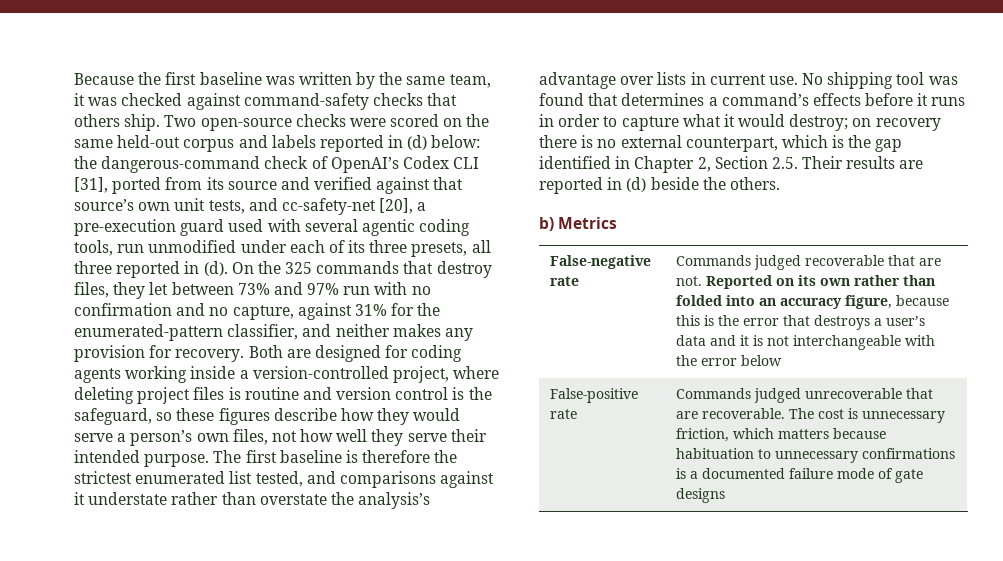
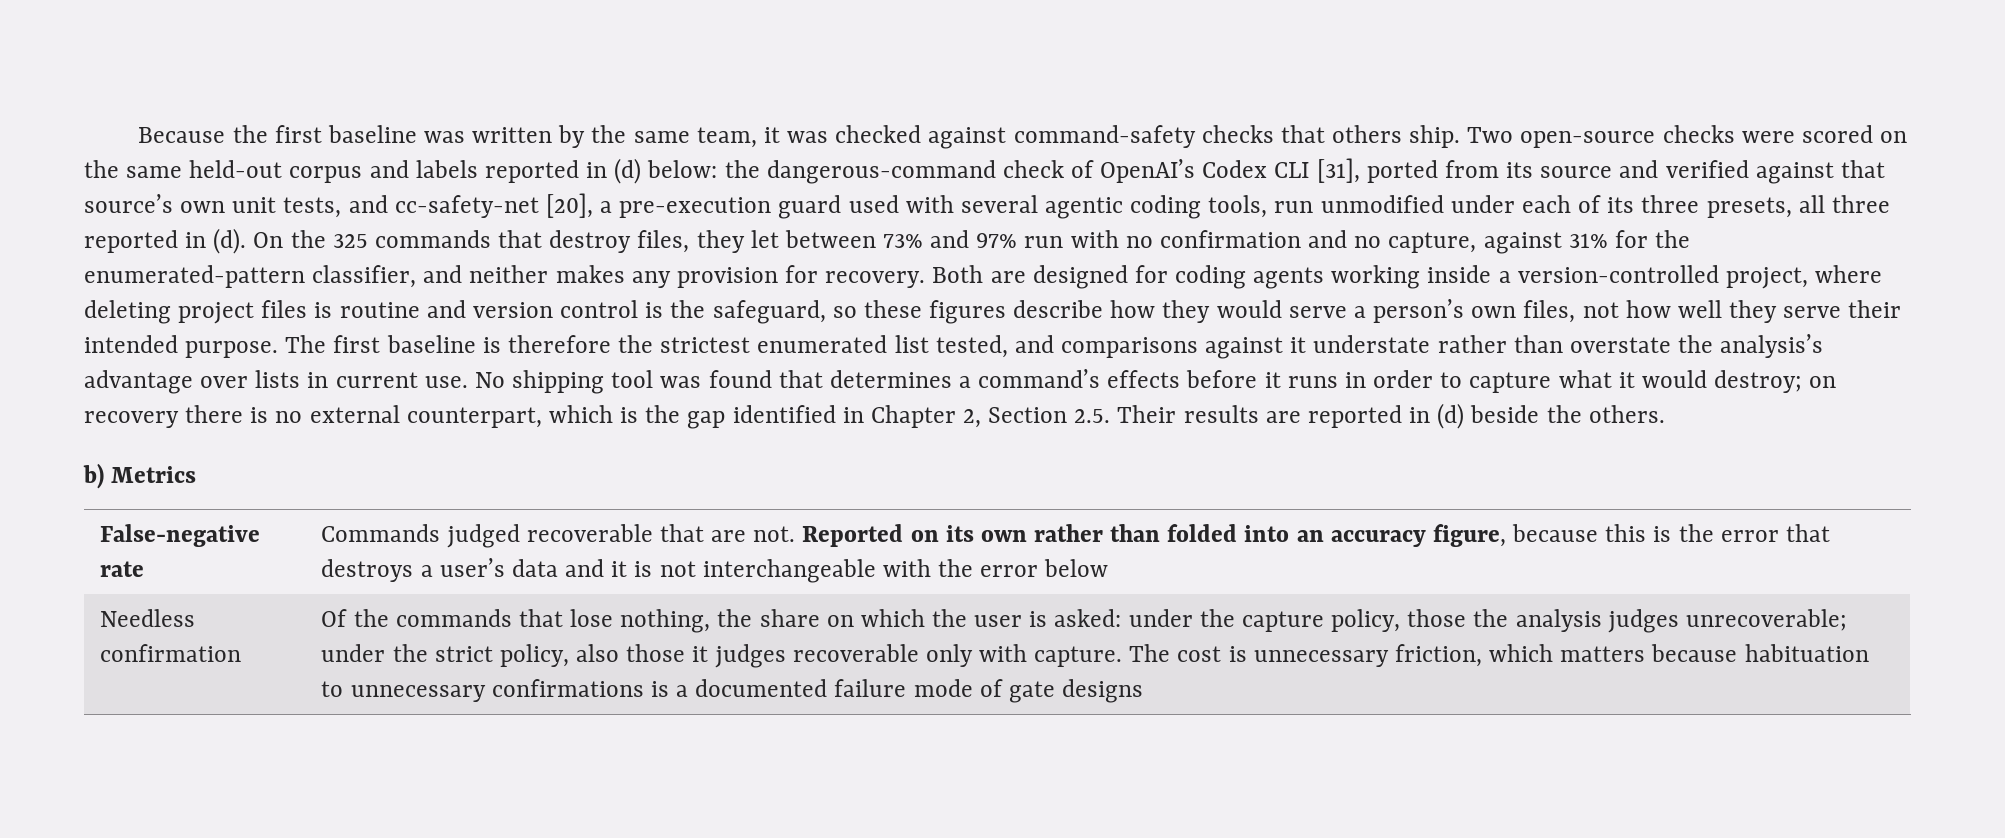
- False-positive rate | Commands judged unrecoverable that are recoverable.
+ Needless confirmation | Of the commands that lose nothing, the share on which the user is asked: under the capture policy, those the analysis judges unrecoverable; under the strict policy, also those it judges recoverable only with capture.

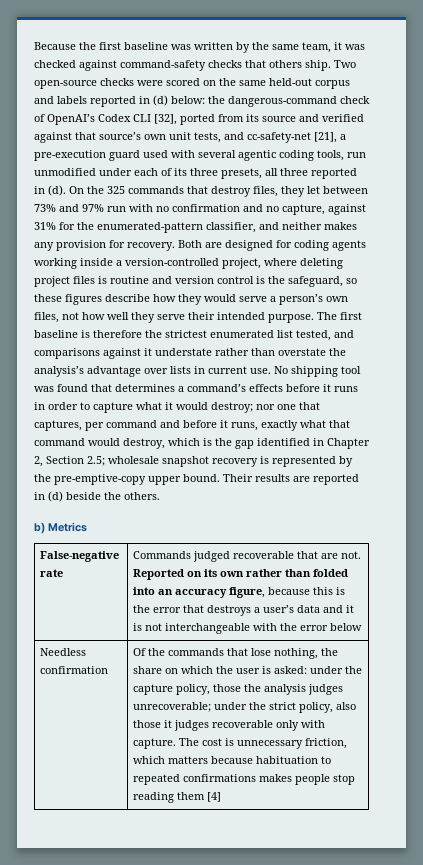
- Two open-source checks were scored on the same held-out corpus and labels reported in (d) below: the dangerous-command check of OpenAI’s Codex CLI [31], ported from its source and verified against that source’s own unit tests, and cc-safety-net [20], a pre-execution guard used with several agentic coding tools, run unmodified under each of its three presets, all three reported in (d).
+ Two open-source checks were scored on the same held-out corpus and labels reported in (d) below: the dangerous-command check of OpenAI’s Codex CLI [32], ported from its source and verified against that source’s own unit tests, and cc-safety-net [21], a pre-execution guard used with several agentic coding tools, run unmodified under each of its three presets, all three reported in (d).
- No shipping tool was found that determines a command’s effects before it runs in order to capture what it would destroy; on recovery there is no external counterpart, which is the gap identified in Chapter 2, Section 2.5. Their results are reported in (d) beside the others.
+ No shipping tool was found that determines a command’s effects before it runs in order to capture what it would destroy; nor one that captures, per command and before it runs, exactly what that command would destroy, which is the gap identified in Chapter 2, Section 2.5; wholesale snapshot recovery is represented by the pre-emptive-copy upper bound. Their results are reported in (d) beside the others.
- The cost is unnecessary friction, which matters because habituation to unnecessary confirmations is a documented failure mode of gate designs
+ The cost is unnecessary friction, which matters because habituation to repeated confirmations makes people stop reading them [4]

